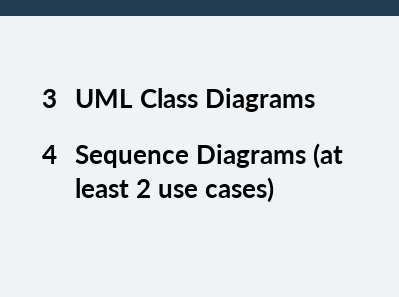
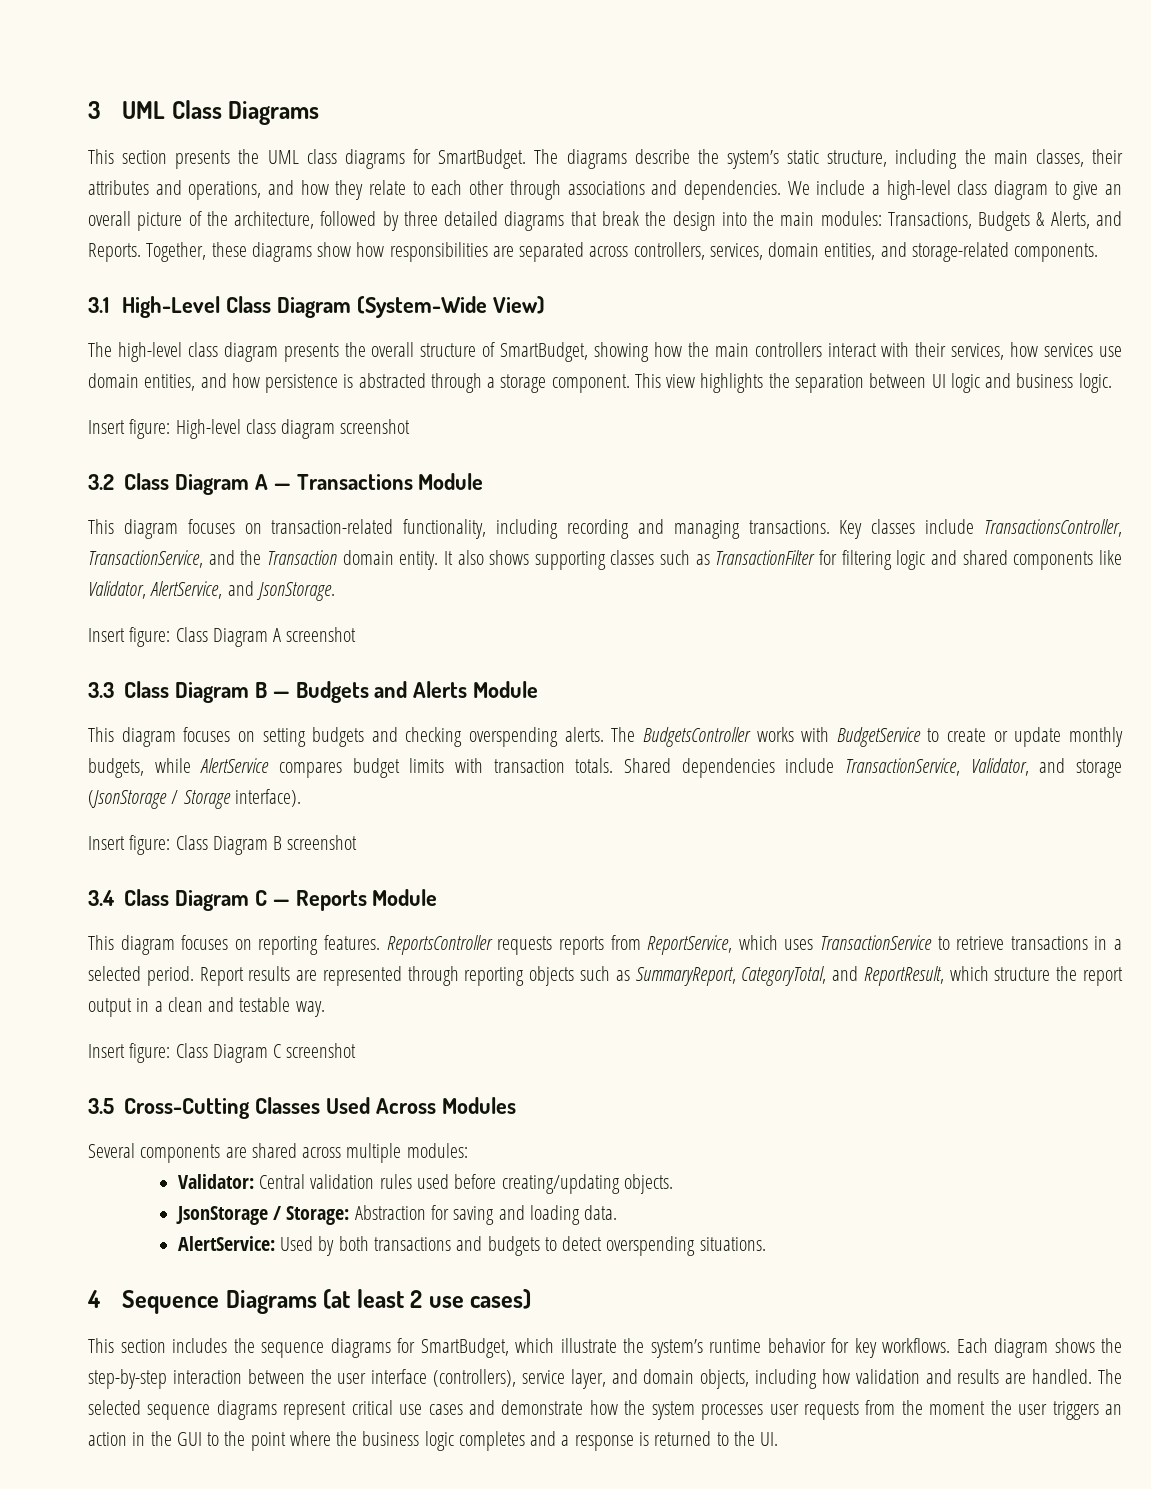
+ This section presents the UML class diagrams for SmartBudget. The diagrams describe the system’s static structure, including the main classes, their attributes and operations, and how they relate to each other through associations and dependencies. We include a high-level class diagram to give an overall picture of the architecture, followed by three detailed diagrams that break the design into the main modules: Transactions, Budgets & Alerts, and Reports. Together, these diagrams show how responsibilities are separated across controllers, services, domain entities, and storage-related components.
+ 3.1 High-Level Class Diagram (System-Wide View)
+ The high-level class diagram presents the overall structure of SmartBudget, showing how the main controllers interact with their services, how services use domain entities, and how persistence is abstracted through a storage component. This view highlights the separation between UI logic and business logic.
+ Insert figure: High-level class diagram screenshot
+ 3.2 Class Diagram A — Transactions Module
+ This diagram focuses on transaction-related functionality, including recording and managing transactions. Key classes include TransactionsController, TransactionService, and the Transaction domain entity. It also shows supporting classes such as TransactionFilter for filtering logic and shared components like Validator, AlertService, and JsonStorage.
+ Insert figure: Class Diagram A screenshot
+ 3.3 Class Diagram B — Budgets and Alerts Module
+ This diagram focuses on setting budgets and checking overspending alerts. The BudgetsController works with BudgetService to create or update monthly budgets, while AlertService compares budget limits with transaction totals. Shared dependencies include TransactionService, Validator, and storage (JsonStorage / Storage interface).
+ Insert figure: Class Diagram B screenshot
+ 3.4 Class Diagram C — Reports Module
+ This diagram focuses on reporting features. ReportsController requests reports from ReportService, which uses TransactionService to retrieve transactions in a selected period. Report results are represented through reporting objects such as SummaryReport, CategoryTotal, and ReportResult, which structure the report output in a clean and testable way.
+ Insert figure: Class Diagram C screenshot
+ 3.5 Cross-Cutting Classes Used Across Modules
+ Several components are shared across multiple modules:
+ Validator: Central validation rules used before creating/updating objects.
+ JsonStorage / Storage: Abstraction for saving and loading data.
+ AlertService: Used by both transactions and budgets to detect overspending situations.
+ This section includes the sequence diagrams for SmartBudget, which illustrate the system’s runtime behavior for key workflows. Each diagram shows the step-by-step interaction between the user interface (controllers), service layer, and domain objects, including how validation and results are handled. The selected sequence diagrams represent critical use cases and demonstrate how the system processes user requests from the moment the user triggers an action in the GUI to the point where the business logic completes and a response is returned to the UI.

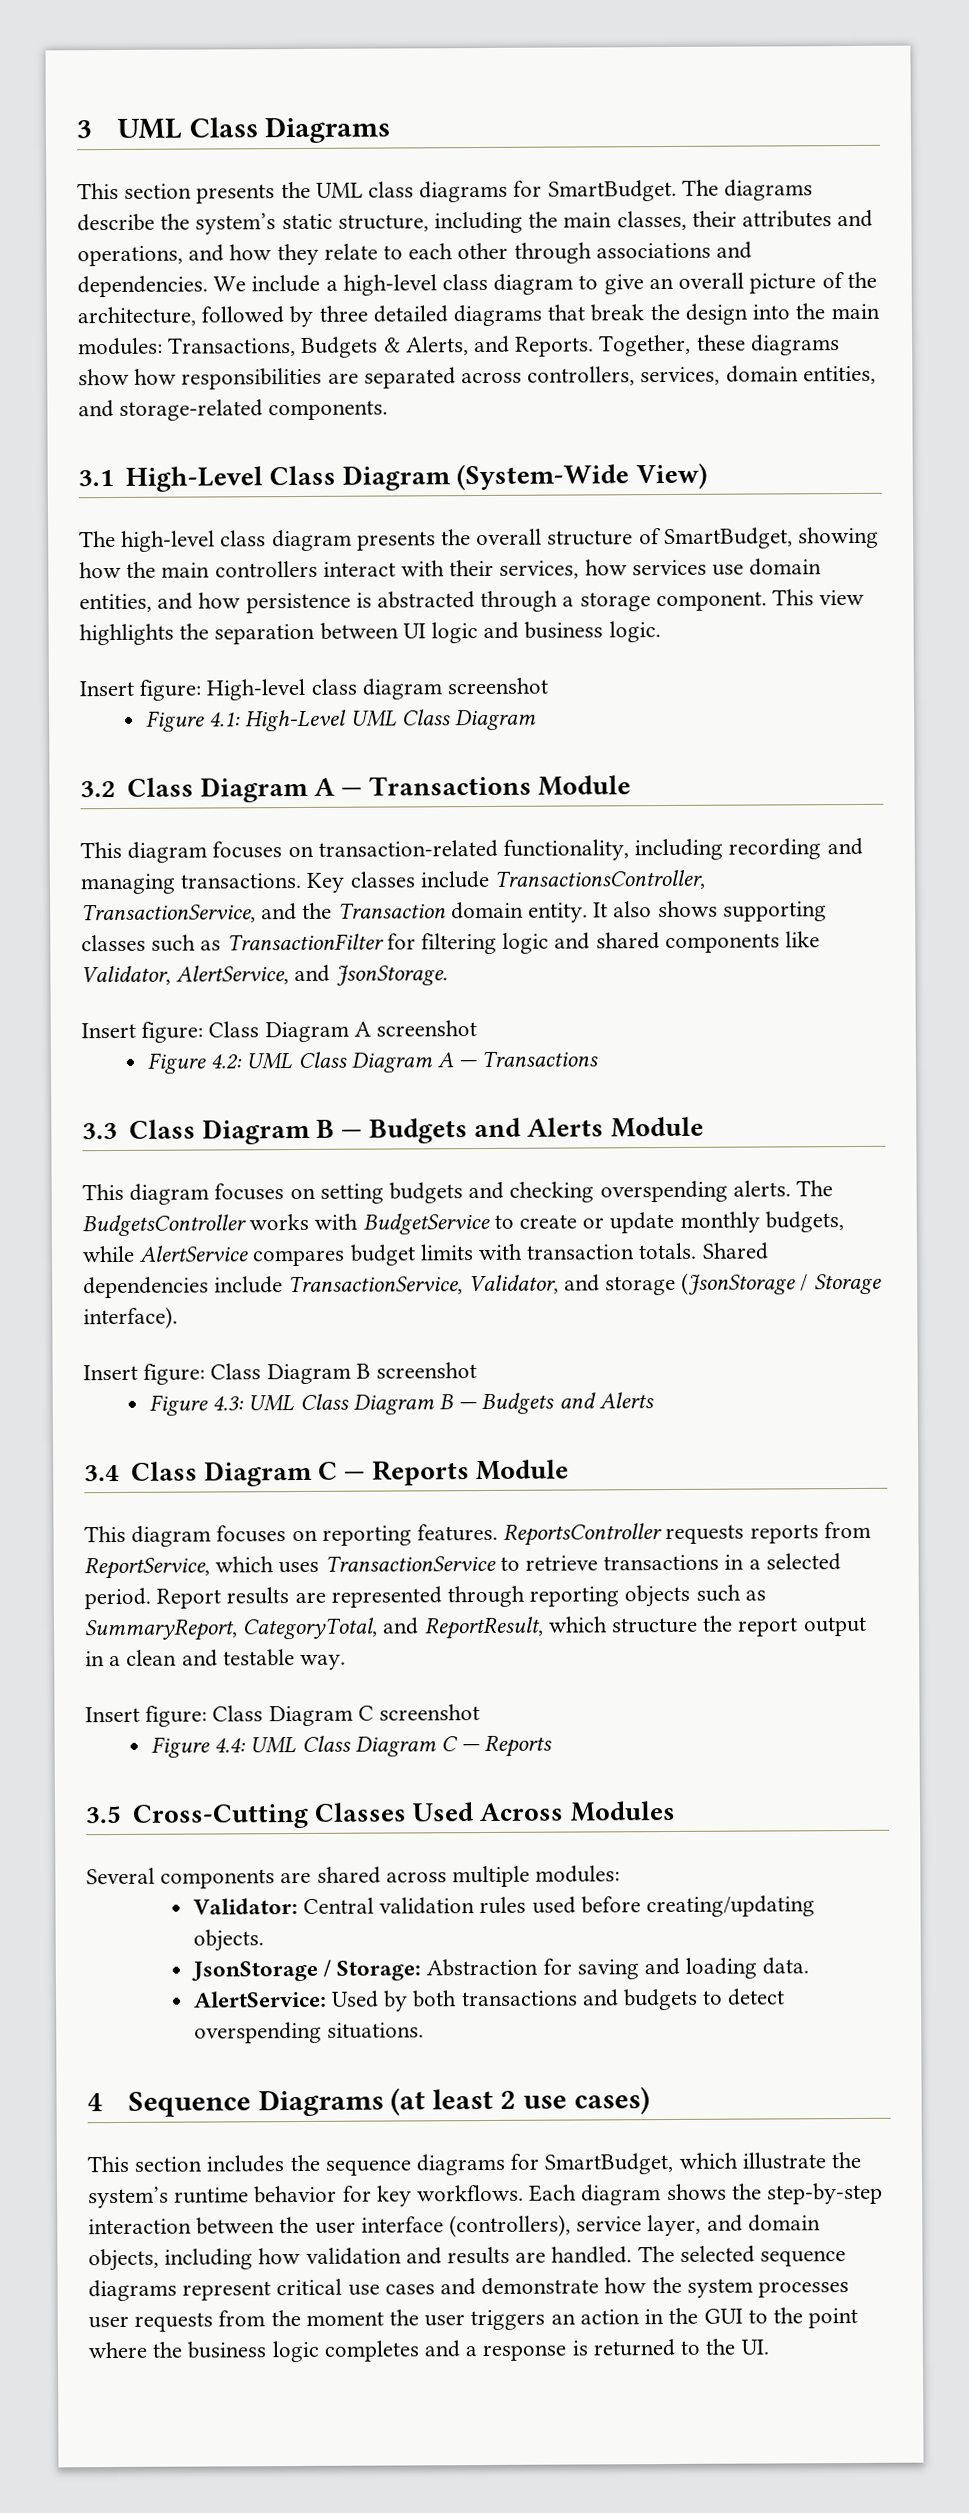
+ Figure 4.1: High-Level UML Class Diagram
+ Figure 4.2: UML Class Diagram A — Transactions
+ Figure 4.3: UML Class Diagram B — Budgets and Alerts
+ Figure 4.4: UML Class Diagram C — Reports

